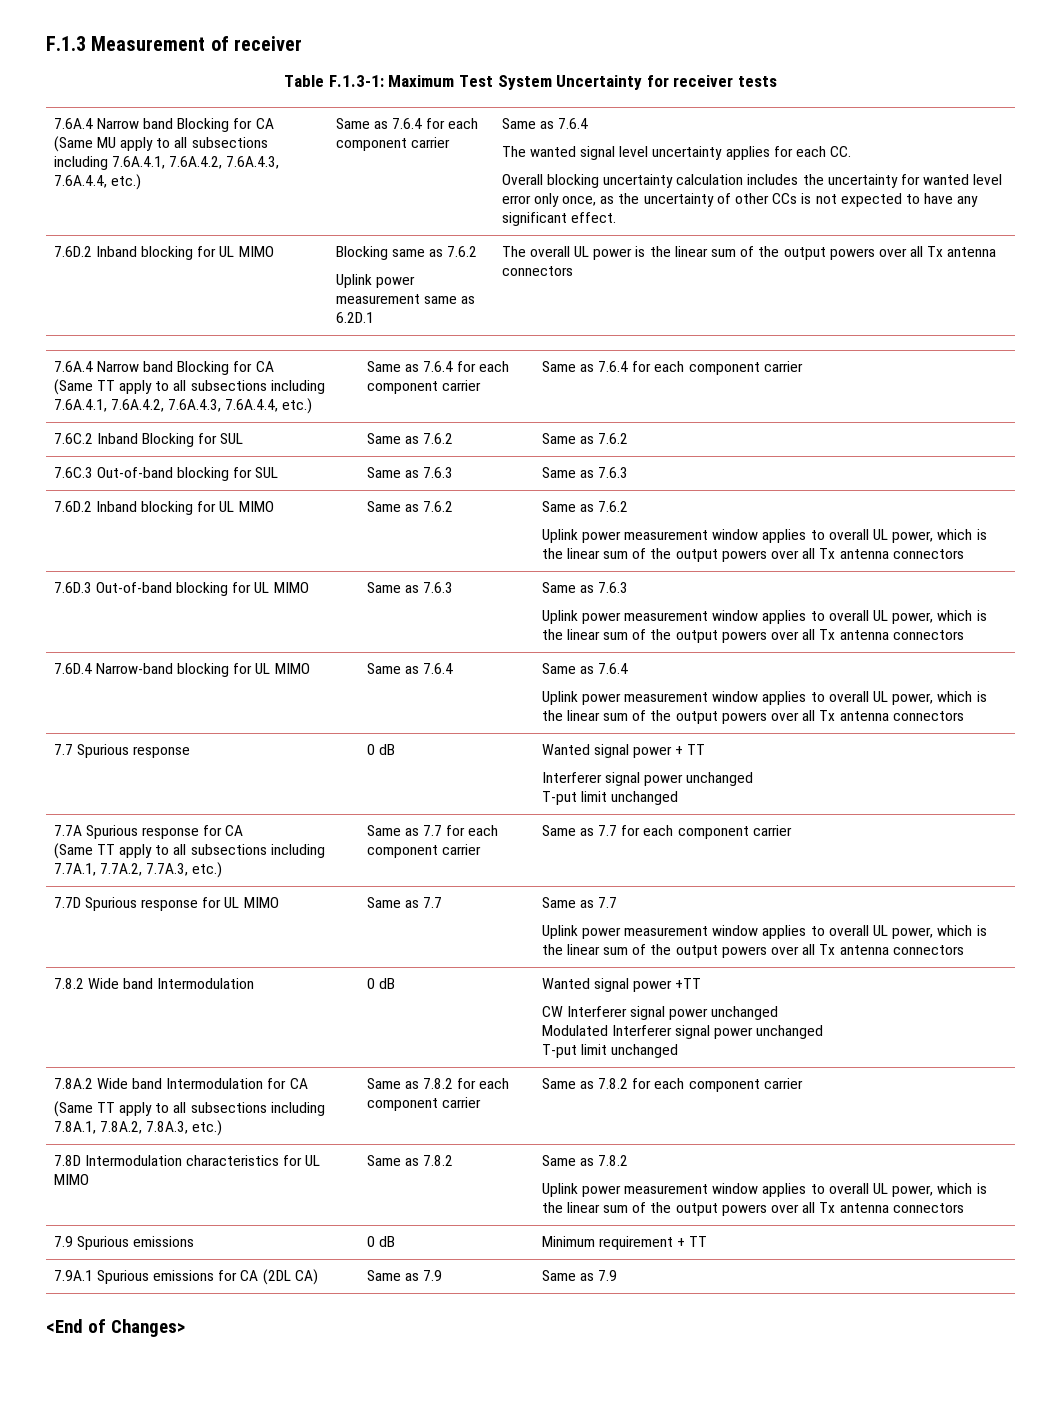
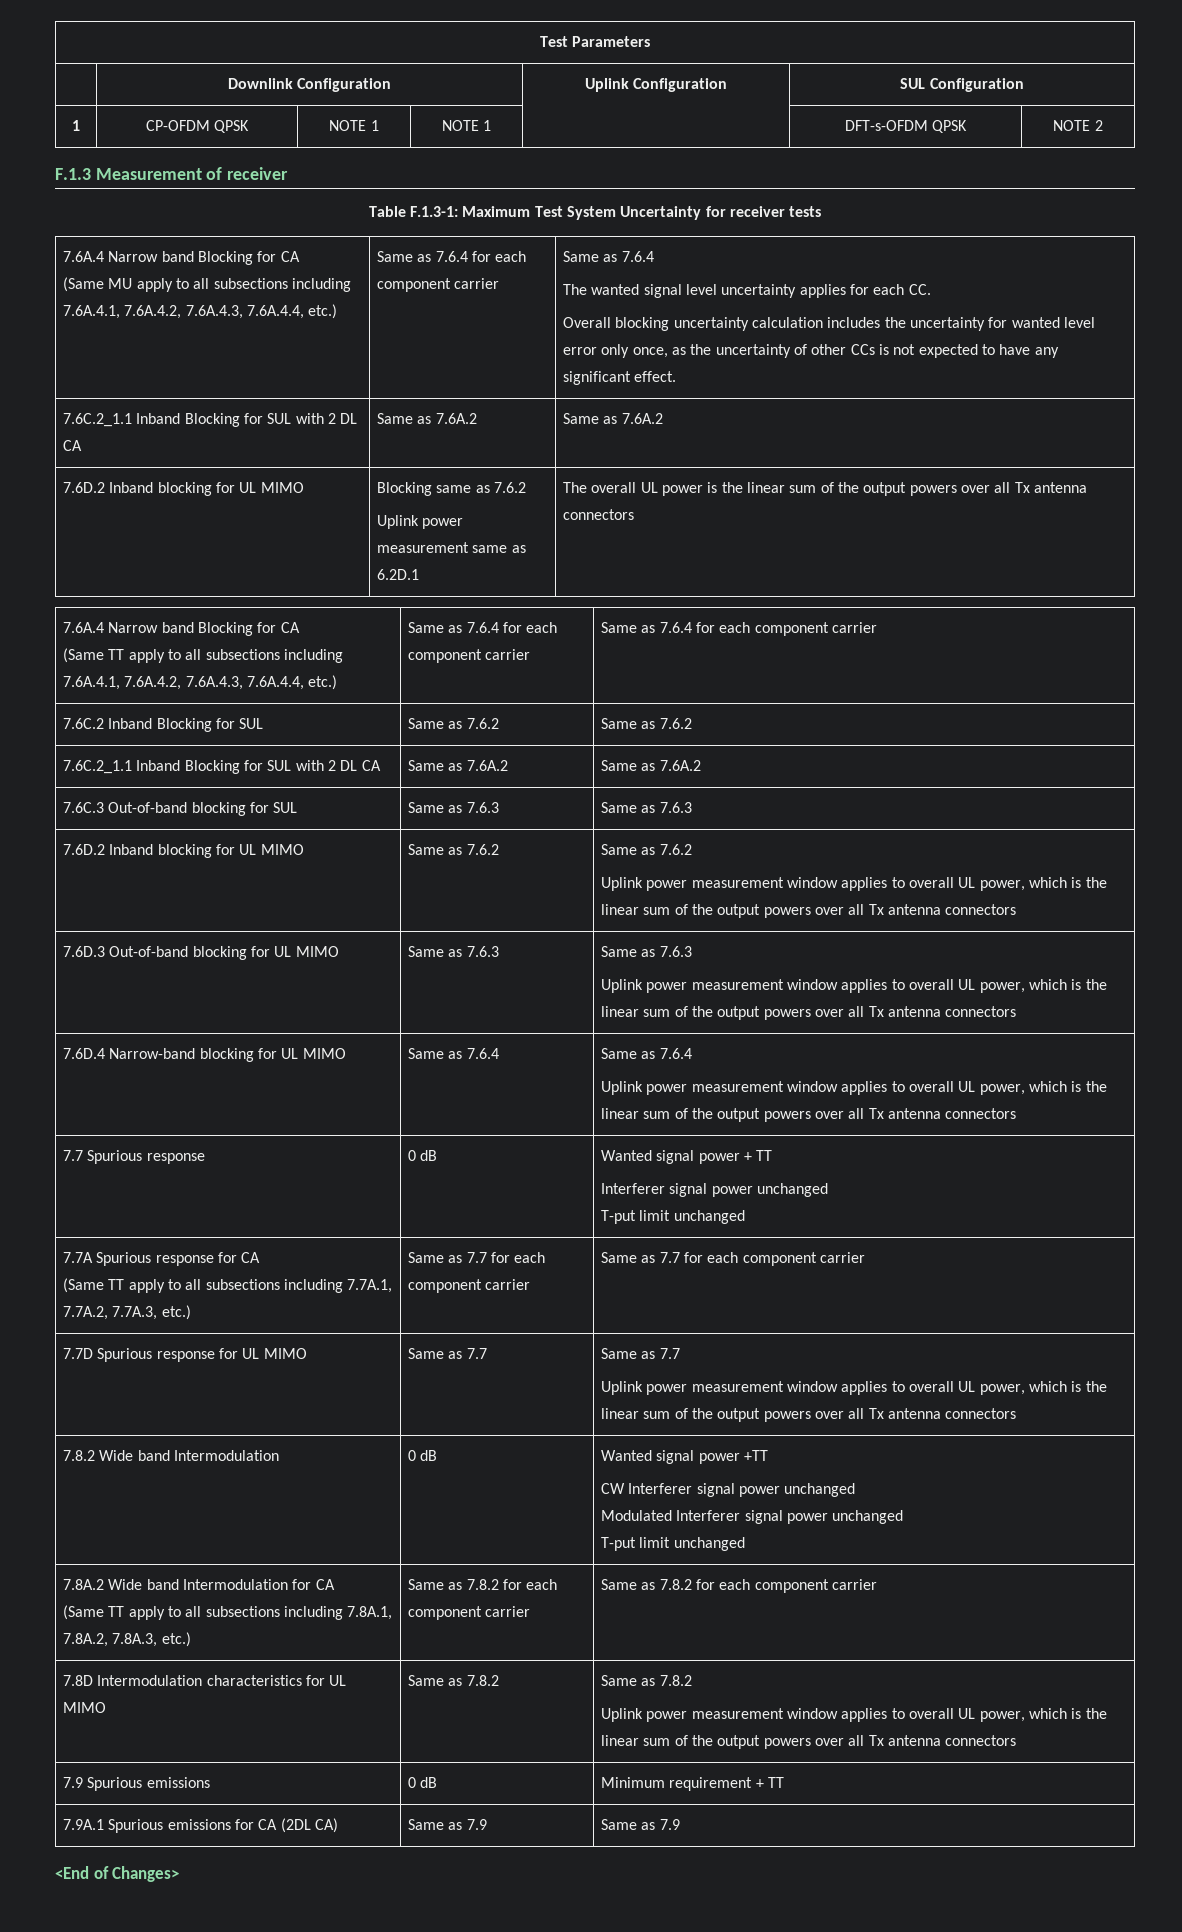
+ Test Parameters
+ | Downlink Configuration | Uplink Configuration | SUL Configuration
+ 1 | CP-OFDM QPSK | NOTE 1 | NOTE 1 | | DFT-s-OFDM QPSK | NOTE 2
  Overall blocking uncertainty calculation includes the uncertainty for wanted level error only once, as the uncertainty of other CCs is not expected to have any significant effect.
+ 7.6C.2_1.1 Inband Blocking for SUL with 2 DL CA | Same as 7.6A.2 | Same as 7.6A.2
  7.6C.2 Inband Blocking for SUL | Same as 7.6.2 | Same as 7.6.2
+ 7.6C.2_1.1 Inband Blocking for SUL with 2 DL CA | Same as 7.6A.2 | Same as 7.6A.2

